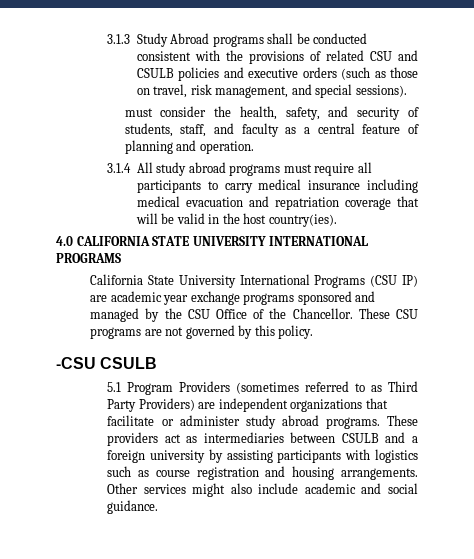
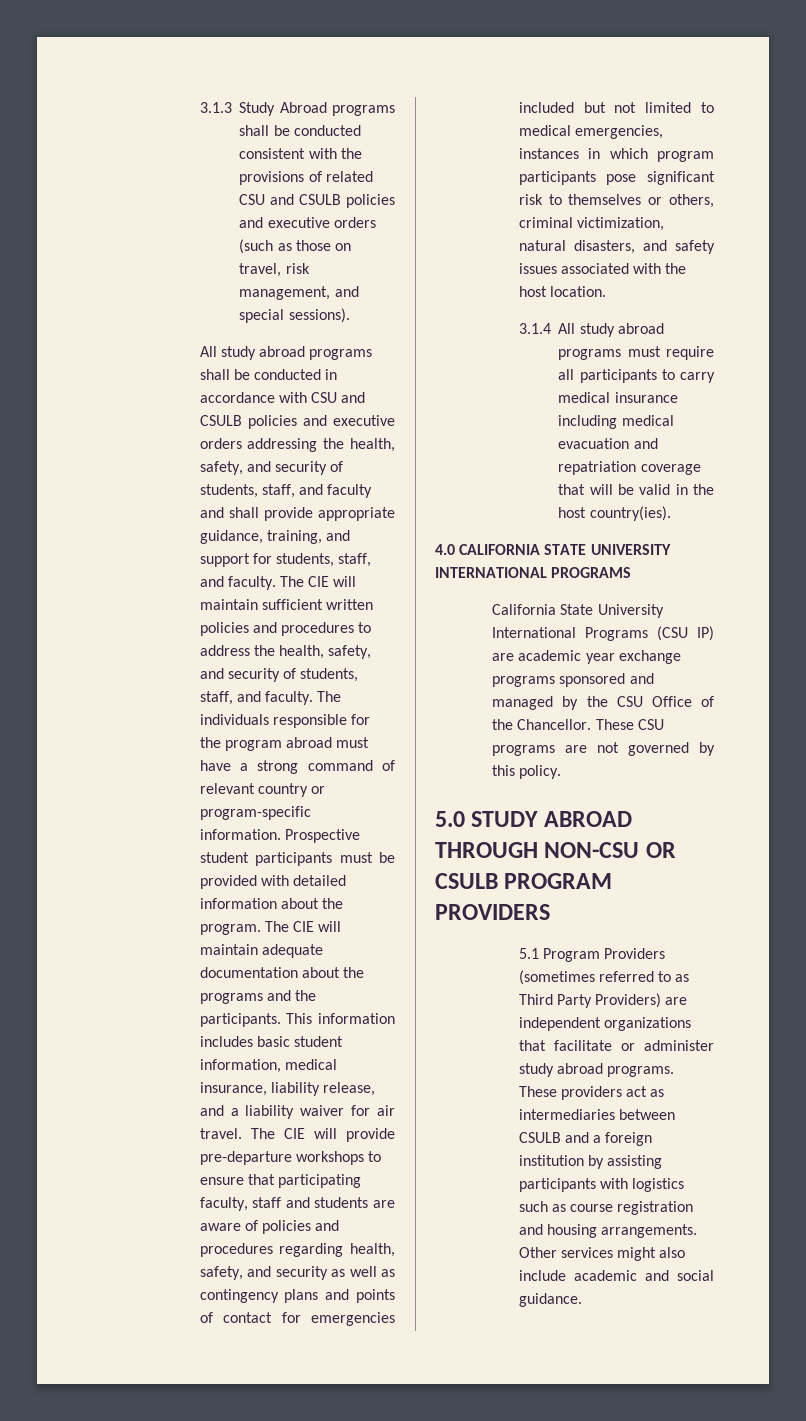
- must consider the health, safety, and security of students, staff, and faculty as a central feature of planning and operation.
+ All study abroad programs shall be conducted in accordance with CSU and CSULB policies and executive orders addressing the health, safety, and security of students, staff, and faculty and shall provide appropriate guidance, training, and support for students, staff, and faculty. The CIE will maintain sufficient written policies and procedures to address the health, safety, and security of students, staff, and faculty. The individuals responsible for the program abroad must have a strong command of relevant country or program-specific information. Prospective student participants must be provided with detailed information about the program. The CIE will maintain adequate documentation about the programs and the participants. This information includes basic student information, medical insurance, liability release, and a liability waiver for air travel. The CIE will provide pre-departure workshops to ensure that participating faculty, staff and students are aware of policies and procedures regarding health, safety, and security as well as contingency plans and points of contact for emergencies included but not limited to medical emergencies, instances in which program participants pose significant risk to themselves or others, criminal victimization, natural disasters, and safety issues associated with the host location.
- -CSU CSULB
+ 5.0 STUDY ABROAD THROUGH NON-CSU OR CSULB PROGRAM PROVIDERS
- These providers act as intermediaries between CSULB and a foreign university by assisting participants with logistics such as course registration and housing arrangements.
+ These providers act as intermediaries between CSULB and a foreign institution by assisting participants with logistics such as course registration and housing arrangements.

